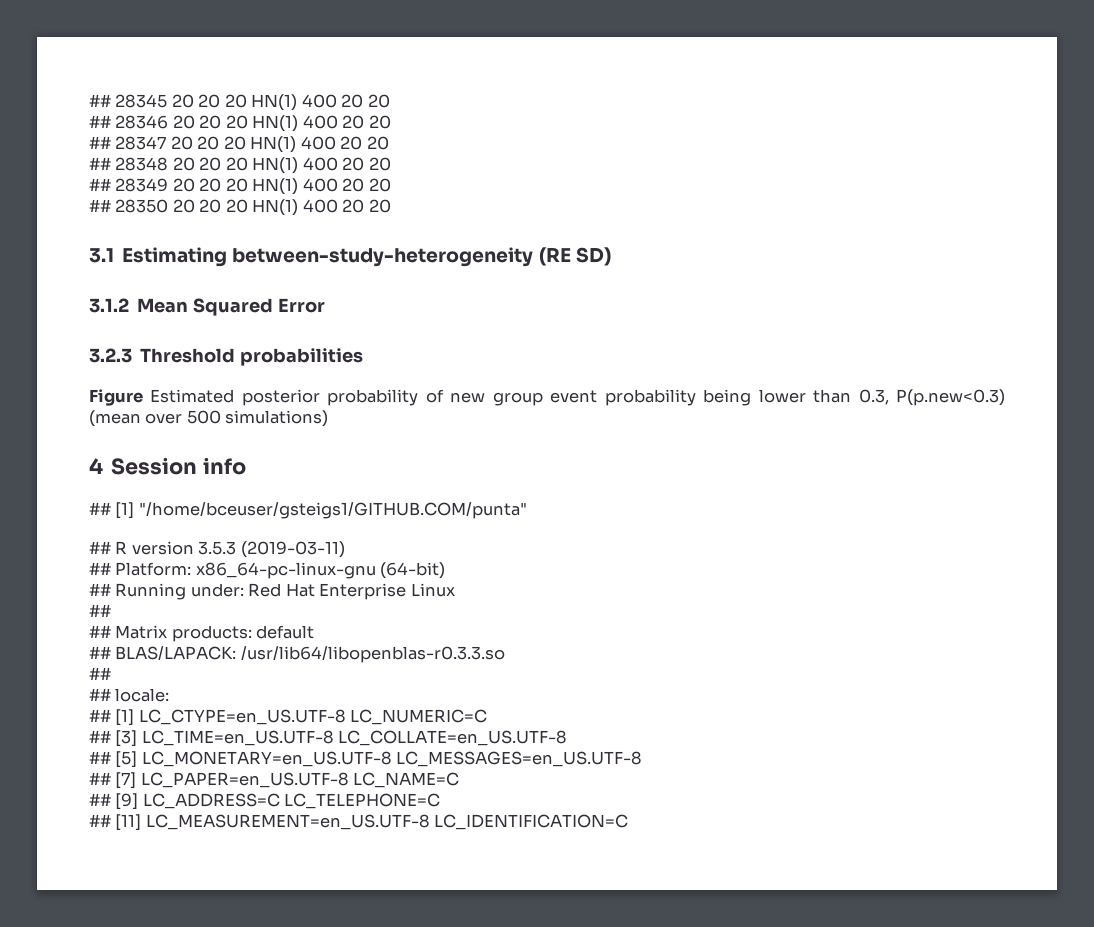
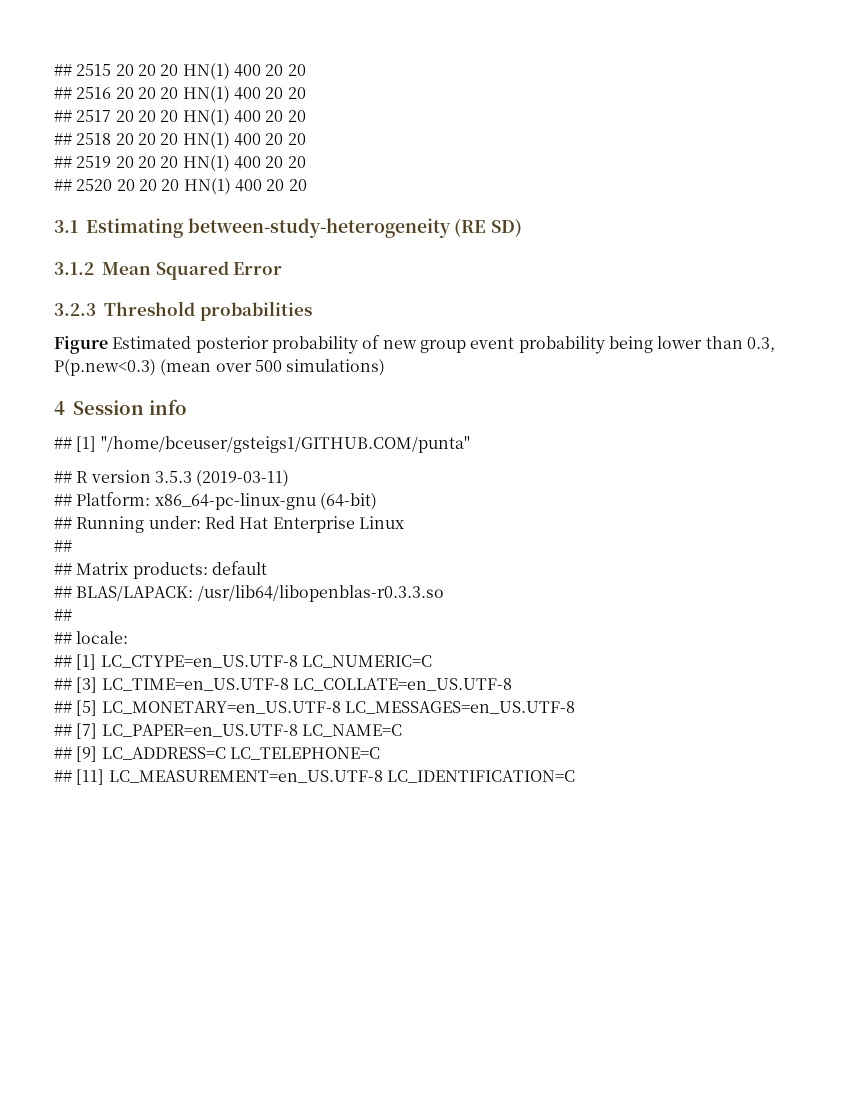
- ## 28345 20 20 20 HN(1) 400 20 20
- ## 28346 20 20 20 HN(1) 400 20 20
- ## 28347 20 20 20 HN(1) 400 20 20
- ## 28348 20 20 20 HN(1) 400 20 20
- ## 28349 20 20 20 HN(1) 400 20 20
- ## 28350 20 20 20 HN(1) 400 20 20
+ ## 2515 20 20 20 HN(1) 400 20 20
+ ## 2516 20 20 20 HN(1) 400 20 20
+ ## 2517 20 20 20 HN(1) 400 20 20
+ ## 2518 20 20 20 HN(1) 400 20 20
+ ## 2519 20 20 20 HN(1) 400 20 20
+ ## 2520 20 20 20 HN(1) 400 20 20

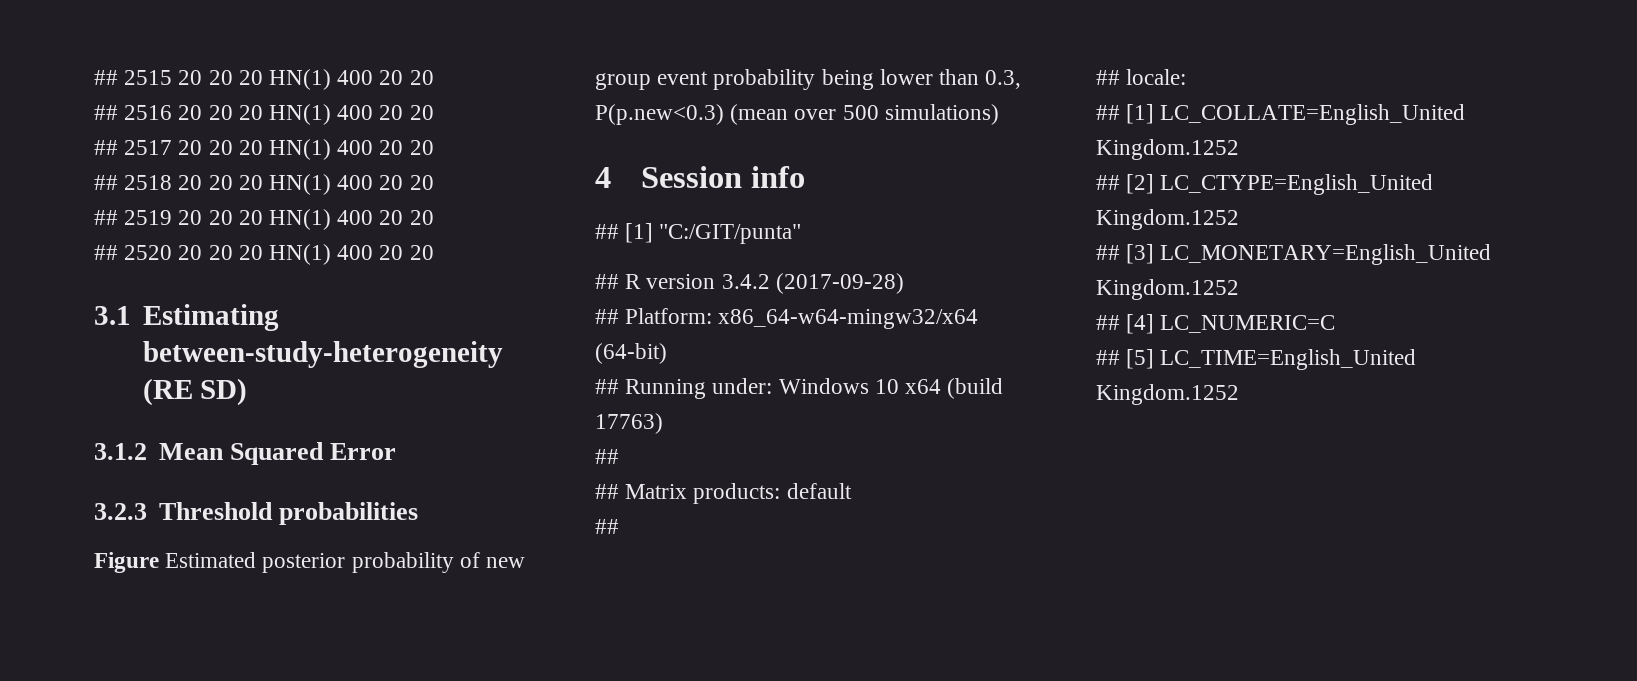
- ## [1] "/home/bceuser/gsteigs1/GITHUB.COM/punta"
+ ## [1] "C:/GIT/punta"
- ## R version 3.5.3 (2019-03-11)
+ ## R version 3.4.2 (2017-09-28)
- ## Platform: x86_64-pc-linux-gnu (64-bit)
+ ## Platform: x86_64-w64-mingw32/x64 (64-bit)
- ## Running under: Red Hat Enterprise Linux
+ ## Running under: Windows 10 x64 (build 17763)
- ## BLAS/LAPACK: /usr/lib64/libopenblas-r0.3.3.so
- ## [1] LC_CTYPE=en_US.UTF-8 LC_NUMERIC=C
- ## [3] LC_TIME=en_US.UTF-8 LC_COLLATE=en_US.UTF-8
- ## [5] LC_MONETARY=en_US.UTF-8 LC_MESSAGES=en_US.UTF-8
- ## [7] LC_PAPER=en_US.UTF-8 LC_NAME=C
- ## [9] LC_ADDRESS=C LC_TELEPHONE=C
- ## [11] LC_MEASUREMENT=en_US.UTF-8 LC_IDENTIFICATION=C
+ ## [1] LC_COLLATE=English_United Kingdom.1252
+ ## [2] LC_CTYPE=English_United Kingdom.1252
+ ## [3] LC_MONETARY=English_United Kingdom.1252
+ ## [4] LC_NUMERIC=C
+ ## [5] LC_TIME=English_United Kingdom.1252

